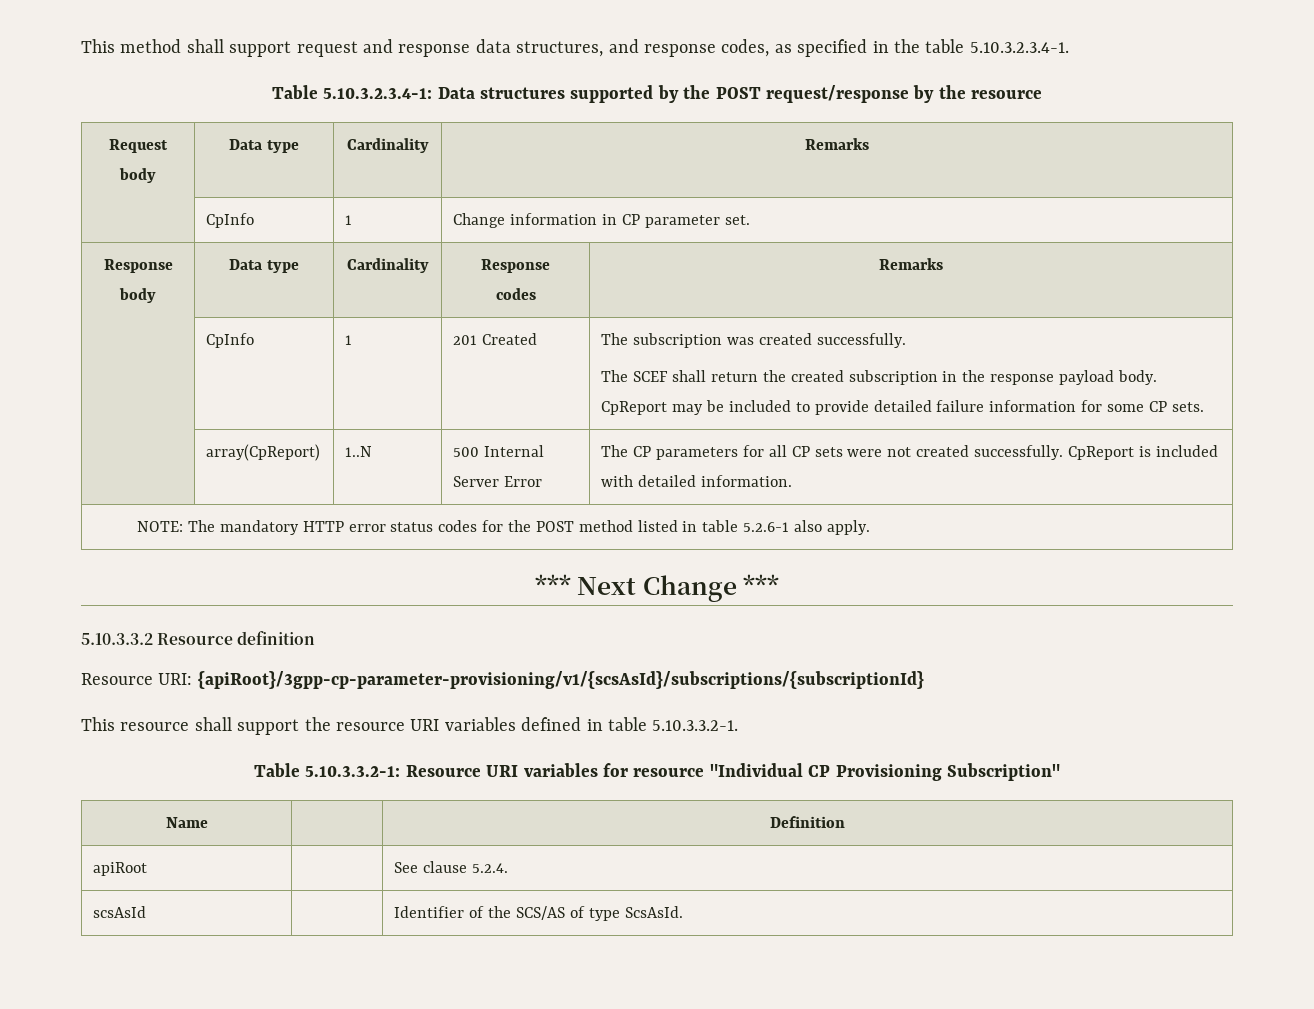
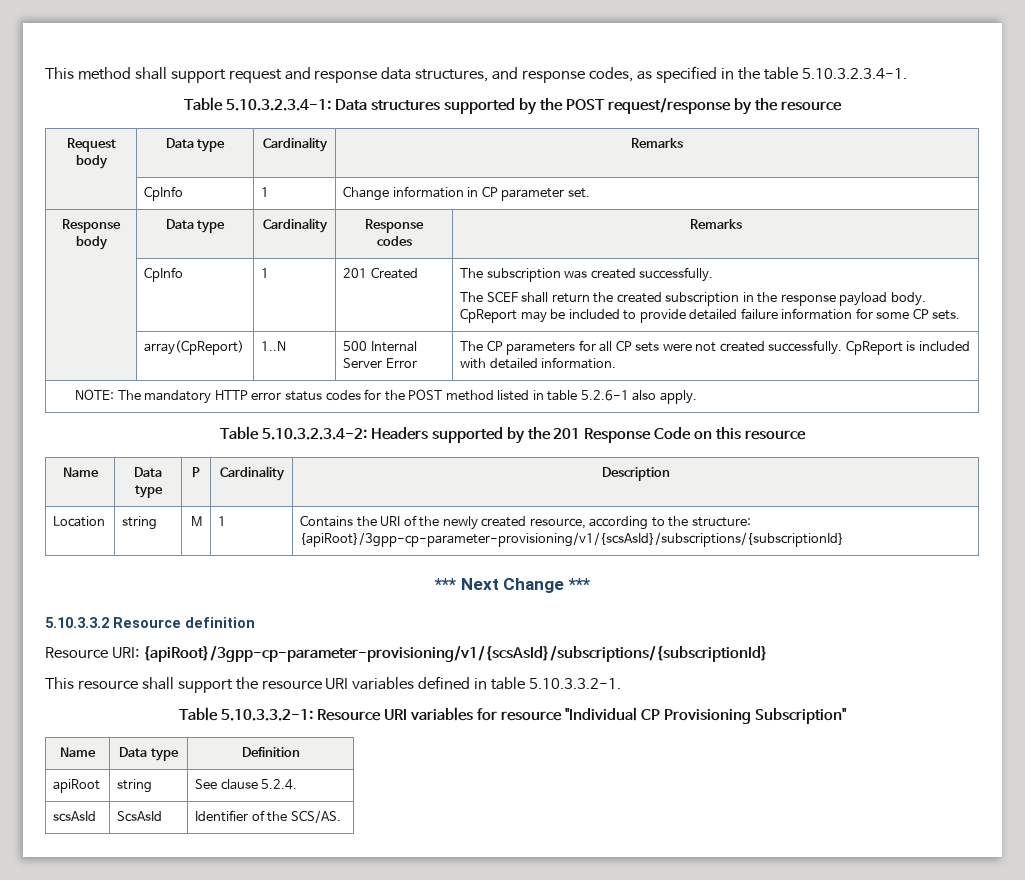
+ Table 5.10.3.2.3.4-2: Headers supported by the 201 Response Code on this resource
+ Name | Data type | P | Cardinality | Description
+ Location | string | M | 1 | Contains the URI of the newly created resource, according to the structure: {apiRoot}/3gpp-cp-parameter-provisioning/v1/{scsAsId}/subscriptions/{subscriptionId}
- Name | | Definition
+ Name | Data type | Definition
- apiRoot | | See clause 5.2.4.
+ apiRoot | string | See clause 5.2.4.
- scsAsId | | Identifier of the SCS/AS of type ScsAsId.
+ scsAsId | ScsAsId | Identifier of the SCS/AS.

